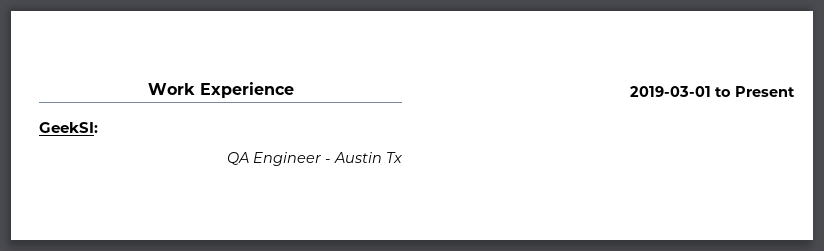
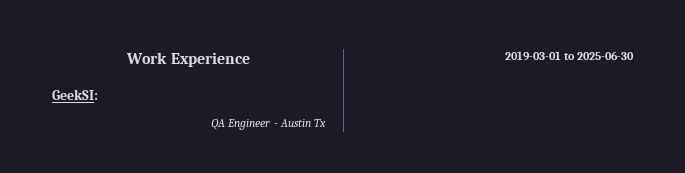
- 2019-03-01 to Present
+ 2019-03-01 to 2025-06-30

